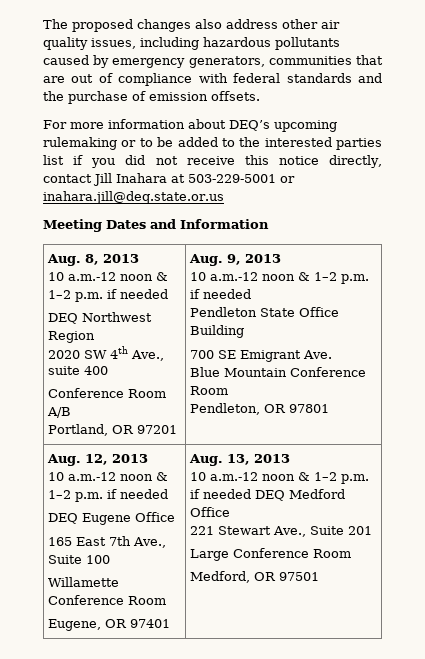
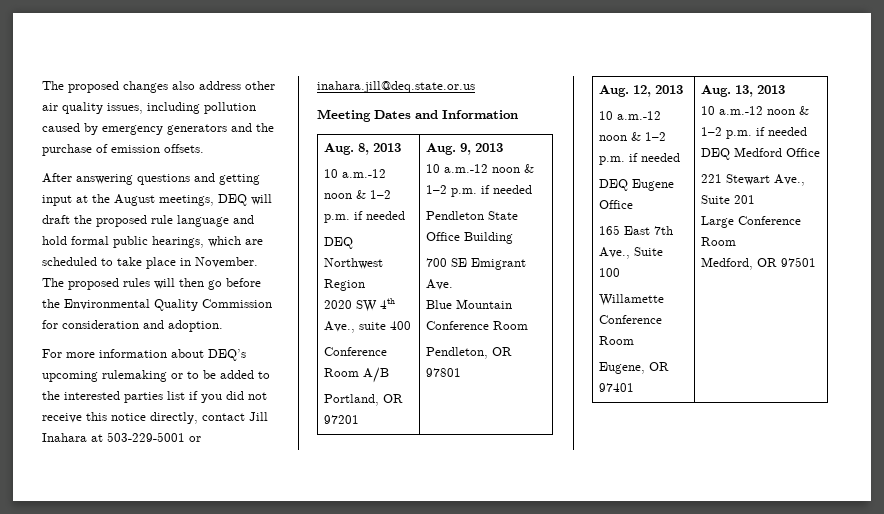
- The proposed changes also address other air quality issues, including hazardous pollutants caused by emergency generators, communities that are out of compliance with federal standards and the purchase of emission offsets.
+ The proposed changes also address other air quality issues, including pollution caused by emergency generators and the purchase of emission offsets.
+ After answering questions and getting input at the August meetings, DEQ will draft the proposed rule language and hold formal public hearings, which are scheduled to take place in November. The proposed rules will then go before the Environmental Quality Commission for consideration and adoption.

